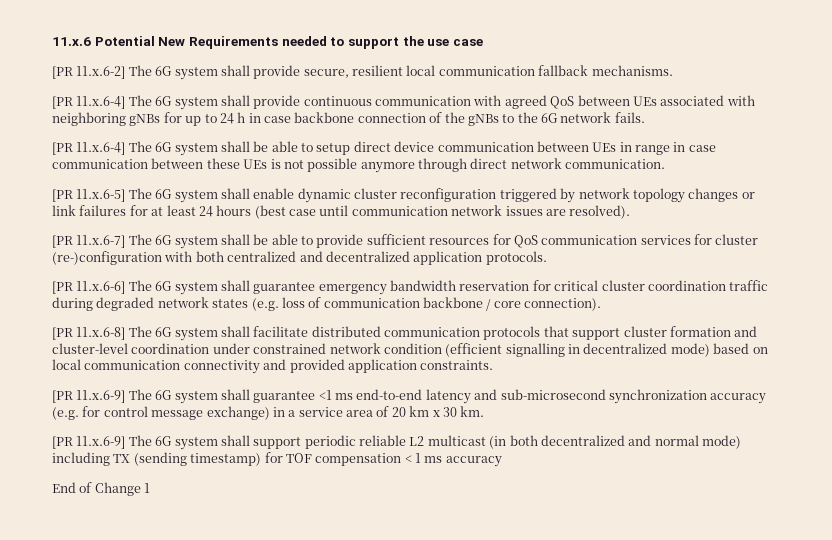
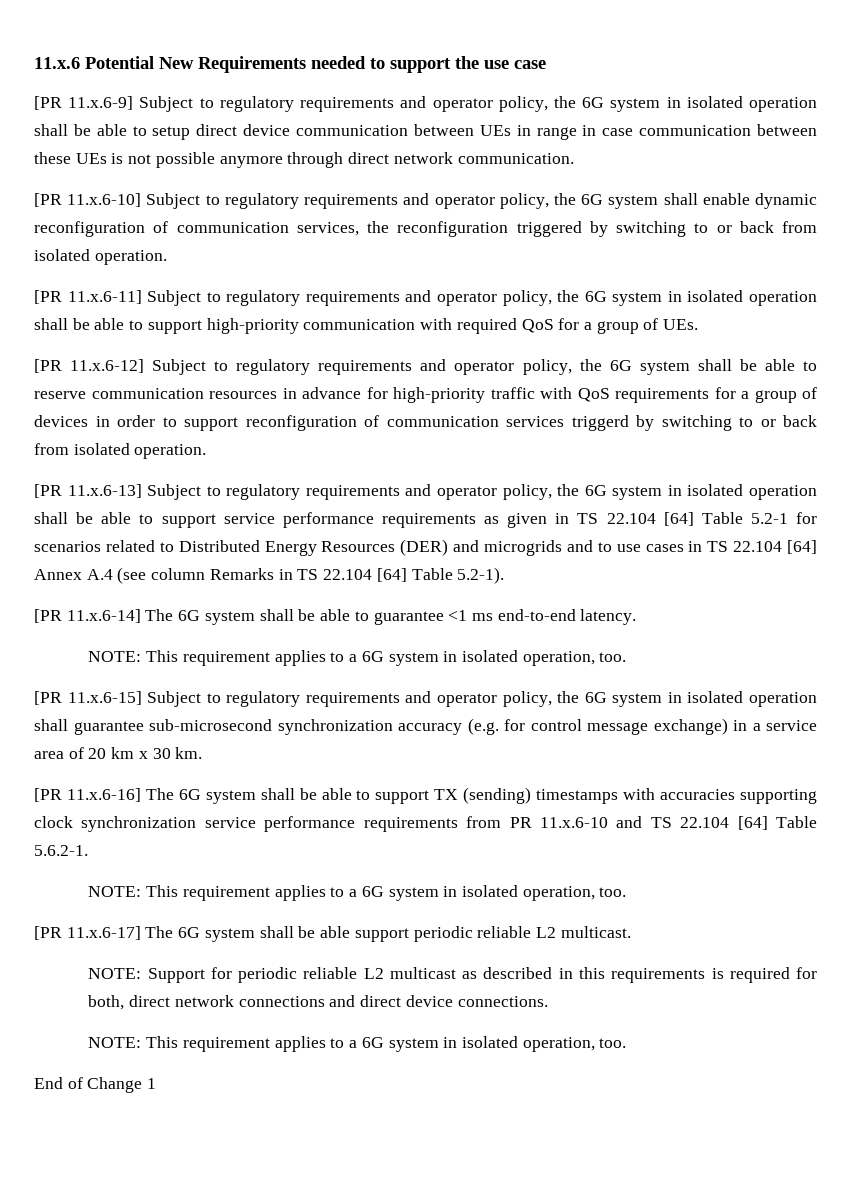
- [PR 11.x.6-2] The 6G system shall provide secure, resilient local communication fallback mechanisms.
- [PR 11.x.6-4] The 6G system shall provide continuous communication with agreed QoS between UEs associated with neighboring gNBs for up to 24 h in case backbone connection of the gNBs to the 6G network fails.
- [PR 11.x.6-4] The 6G system shall be able to setup direct device communication between UEs in range in case communication between these UEs is not possible anymore through direct network communication.
+ [PR 11.x.6-9] Subject to regulatory requirements and operator policy, the 6G system in isolated operation shall be able to setup direct device communication between UEs in range in case communication between these UEs is not possible anymore through direct network communication.
- [PR 11.x.6-5] The 6G system shall enable dynamic cluster reconfiguration triggered by network topology changes or link failures for at least 24 hours (best case until communication network issues are resolved).
- [PR 11.x.6-7] The 6G system shall be able to provide sufficient resources for QoS communication services for cluster (re-)configuration with both centralized and decentralized application protocols.
- [PR 11.x.6-6] The 6G system shall guarantee emergency bandwidth reservation for critical cluster coordination traffic during degraded network states (e.g. loss of communication backbone / core connection).
- [PR 11.x.6-8] The 6G system shall facilitate distributed communication protocols that support cluster formation and cluster-level coordination under constrained network condition (efficient signalling in decentralized mode) based on local communication connectivity and provided application constraints.
- [PR 11.x.6-9] The 6G system shall guarantee <1 ms end-to-end latency and sub-microsecond synchronization accuracy (e.g. for control message exchange) in a service area of 20 km x 30 km.
+ [PR 11.x.6-10] Subject to regulatory requirements and operator policy, the 6G system shall enable dynamic reconfiguration of communication services, the reconfiguration triggered by switching to or back from isolated operation.
+ [PR 11.x.6-11] Subject to regulatory requirements and operator policy, the 6G system in isolated operation shall be able to support high-priority communication with required QoS for a group of UEs.
+ [PR 11.x.6-12] Subject to regulatory requirements and operator policy, the 6G system shall be able to reserve communication resources in advance for high-priority traffic with QoS requirements for a group of devices in order to support reconfiguration of communication services triggerd by switching to or back from isolated operation.
+ [PR 11.x.6-13] Subject to regulatory requirements and operator policy, the 6G system in isolated operation shall be able to support service performance requirements as given in TS 22.104 [64] Table 5.2-1 for scenarios related to Distributed Energy Resources (DER) and microgrids and to use cases in TS 22.104 [64] Annex A.4 (see column Remarks in TS 22.104 [64] Table 5.2-1).
+ [PR 11.x.6-14] The 6G system shall be able to guarantee <1 ms end-to-end latency.
+ NOTE: This requirement applies to a 6G system in isolated operation, too.
+ [PR 11.x.6-15] Subject to regulatory requirements and operator policy, the 6G system in isolated operation shall guarantee sub-microsecond synchronization accuracy (e.g. for control message exchange) in a service area of 20 km x 30 km.
- [PR 11.x.6-9] The 6G system shall support periodic reliable L2 multicast (in both decentralized and normal mode) including TX (sending timestamp) for TOF compensation < 1 ms accuracy
+ [PR 11.x.6-16] The 6G system shall be able to support TX (sending) timestamps with accuracies supporting clock synchronization service performance requirements from PR 11.x.6-10 and TS 22.104 [64] Table 5.6.2-1.
+ NOTE: This requirement applies to a 6G system in isolated operation, too.
+ [PR 11.x.6-17] The 6G system shall be able support periodic reliable L2 multicast.
+ NOTE: Support for periodic reliable L2 multicast as described in this requirements is required for both, direct network connections and direct device connections.
+ NOTE: This requirement applies to a 6G system in isolated operation, too.

